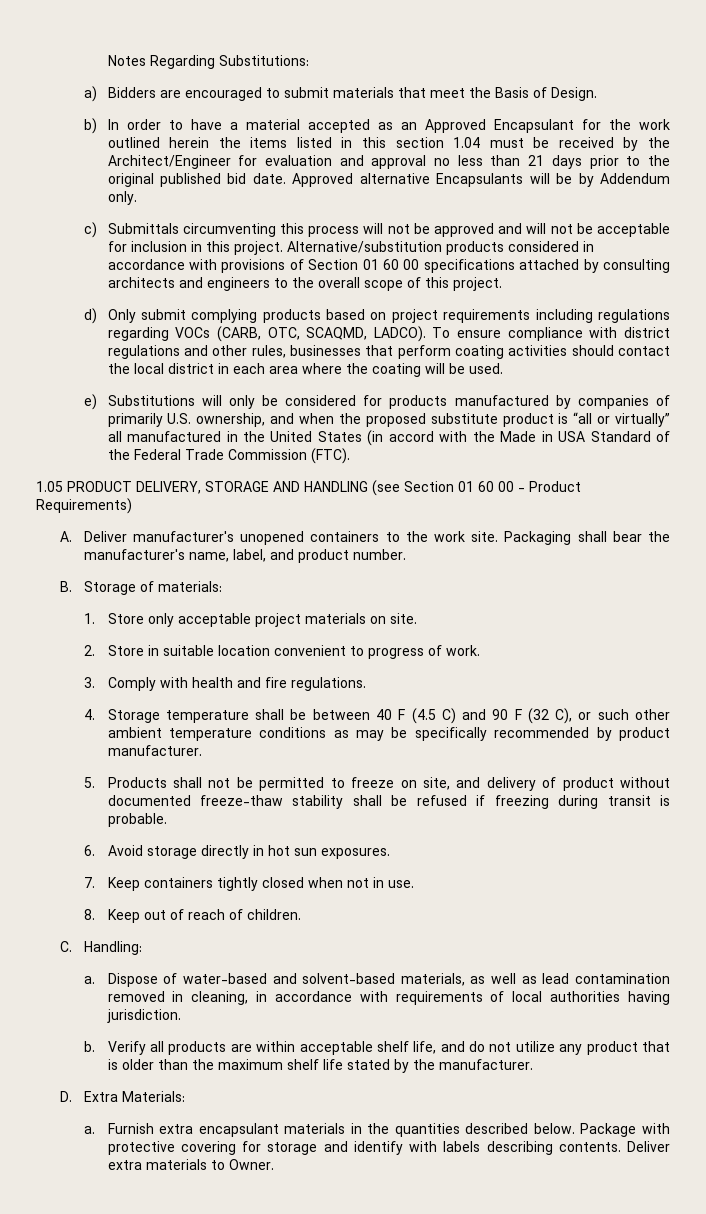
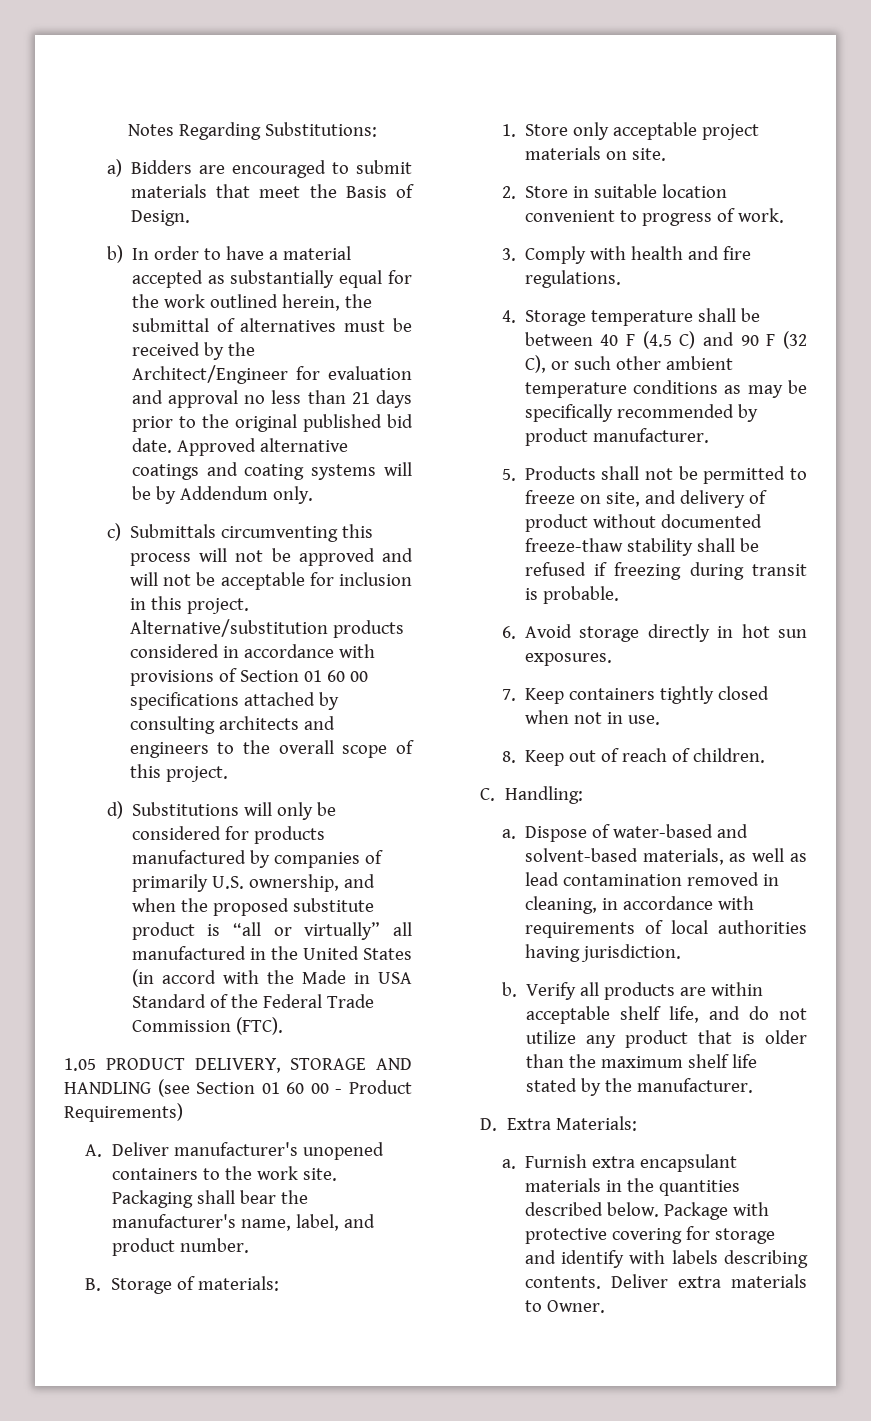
- b) In order to have a material accepted as an Approved Encapsulant for the work outlined herein the items listed in this section 1.04 must be received by the Architect/Engineer for evaluation and approval no less than 21 days prior to the original published bid date.
+ b) In order to have a material accepted as substantially equal for the work outlined herein, the submittal of alternatives must be received by the Architect/Engineer for evaluation and approval no less than 21 days prior to the original published bid date.
- Approved alternative Encapsulants will be by Addendum only.
+ Approved alternative coatings and coating systems will be by Addendum only.
- d) Only submit complying products based on project requirements including regulations regarding VOCs (CARB, OTC, SCAQMD, LADCO). To ensure compliance with district regulations and other rules, businesses that perform coating activities should contact the local district in each area where the coating will be used.
- e) Substitutions will only be considered for products manufactured by companies of primarily U.S. ownership, and when the proposed substitute product is “all or virtually” all manufactured in the United States (in accord with the Made in USA Standard of the Federal Trade Commission (FTC).
+ d) Substitutions will only be considered for products manufactured by companies of primarily U.S. ownership, and when the proposed substitute product is “all or virtually” all manufactured in the United States (in accord with the Made in USA Standard of the Federal Trade Commission (FTC).

